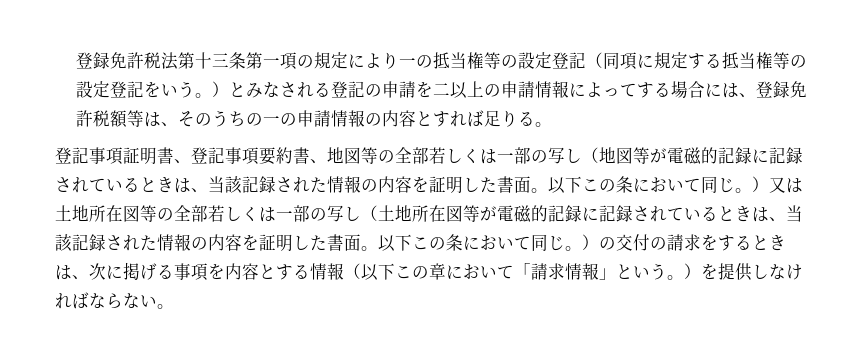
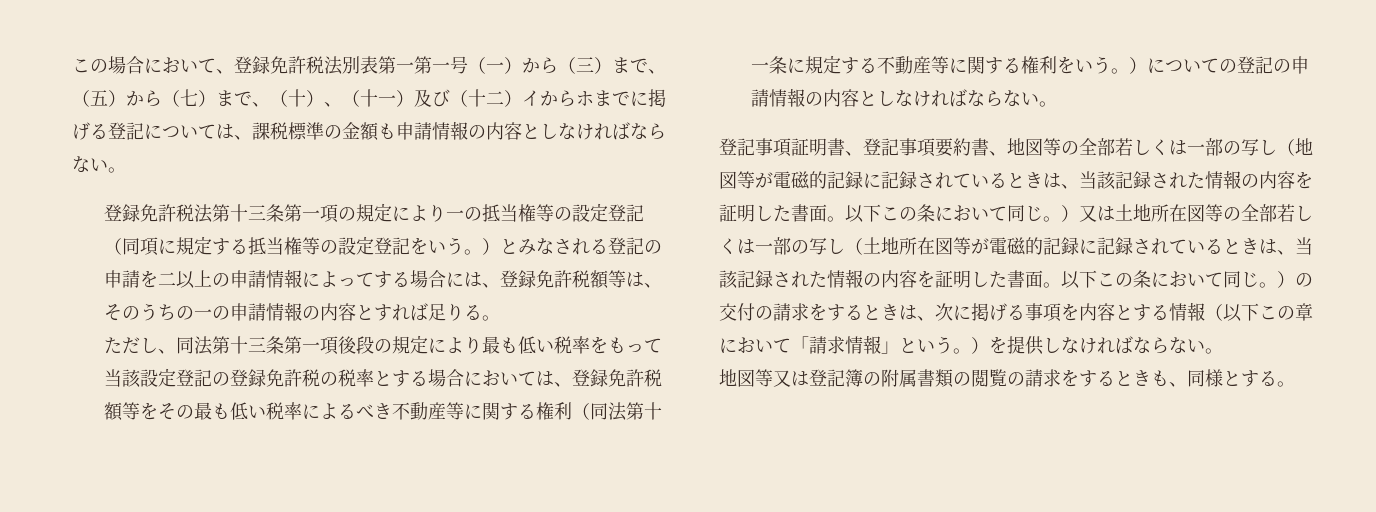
+ この場合において、登録免許税法別表第一第一号（一）から（三）まで、（五）から（七）まで、（十）、（十一）及び（十二）イからホまでに掲げる登記については、課税標準の金額も申請情報の内容としなければならない。
+ ただし、同法第十三条第一項後段の規定により最も低い税率をもって当該設定登記の登録免許税の税率とする場合においては、登録免許税額等をその最も低い税率によるべき不動産等に関する権利（同法第十一条に規定する不動産等に関する権利をいう。）についての登記の申請情報の内容としなければならない。
+ 地図等又は登記簿の附属書類の閲覧の請求をするときも、同様とする。

